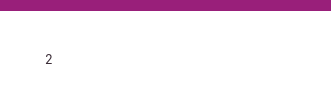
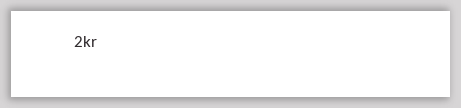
- 2
+ 2kr

